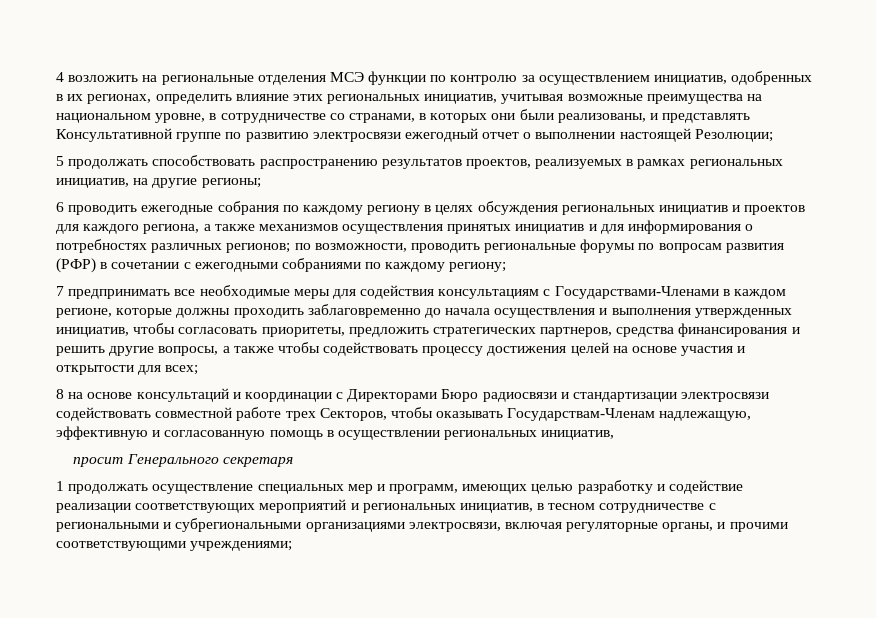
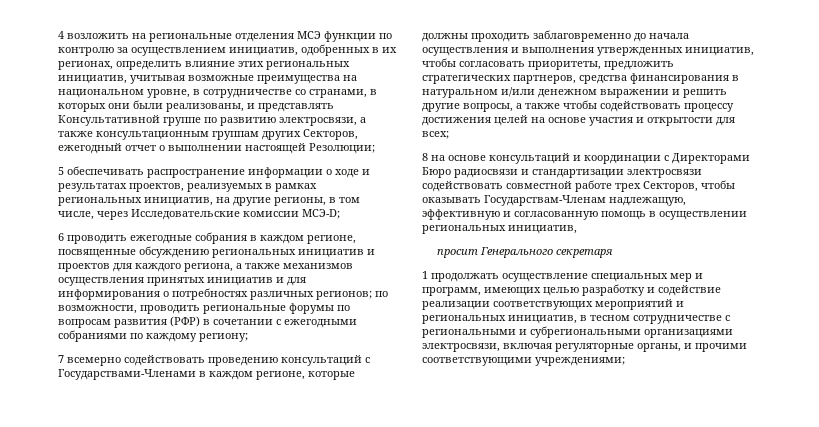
- 4 возложить на региональные отделения МСЭ функции по контролю за осуществлением инициатив, одобренных в их регионах, определить влияние этих региональных инициатив, учитывая возможные преимущества на национальном уровне, в сотрудничестве со странами, в которых они были реализованы, и представлять Консультативной группе по развитию электросвязи ежегодный отчет о выполнении настоящей Резолюции;
+ 4 возложить на региональные отделения МСЭ функции по контролю за осуществлением инициатив, одобренных в их регионах, определить влияние этих региональных инициатив, учитывая возможные преимущества на национальном уровне, в сотрудничестве со странами, в которых они были реализованы, и представлять Консультативной группе по развитию электросвязи, а также консультационным группам других Секторов, ежегодный отчет о выполнении настоящей Резолюции;
- 5 продолжать способствовать распространению результатов проектов, реализуемых в рамках региональных инициатив, на другие регионы;
- 6 проводить ежегодные собрания по каждому региону в целях обсуждения региональных инициатив и проектов для каждого региона, а также механизмов осуществления принятых инициатив и для информирования о потребностях различных регионов; по возможности, проводить региональные форумы по вопросам развития (РФР) в сочетании с ежегодными собраниями по каждому региону;
+ 5 обеспечивать распространение информации о ходе и результатах проектов, реализуемых в рамках региональных инициатив, на другие регионы, в том числе, через Исследовательские комиссии МСЭ-D;
+ 6 проводить ежегодные собрания в каждом регионе, посвященные обсуждению региональных инициатив и проектов для каждого региона, а также механизмов осуществления принятых инициатив и для информирования о потребностях различных регионов; по возможности, проводить региональные форумы по вопросам развития (РФР) в сочетании с ежегодными собраниями по каждому региону;
- 7 предпринимать все необходимые меры для содействия консультациям с Государствами-Членами в каждом регионе, которые должны проходить заблаговременно до начала осуществления и выполнения утвержденных инициатив, чтобы согласовать приоритеты, предложить стратегических партнеров, средства финансирования и решить другие вопросы, а также чтобы содействовать процессу достижения целей на основе участия и открытости для всех;
+ 7 всемерно содействовать проведению консультаций с Государствами-Членами в каждом регионе, которые должны проходить заблаговременно до начала осуществления и выполнения утвержденных инициатив, чтобы согласовать приоритеты, предложить стратегических партнеров, средства финансирования в натуральном и/или денежном выражении и решить другие вопросы, а также чтобы содействовать процессу достижения целей на основе участия и открытости для всех;

